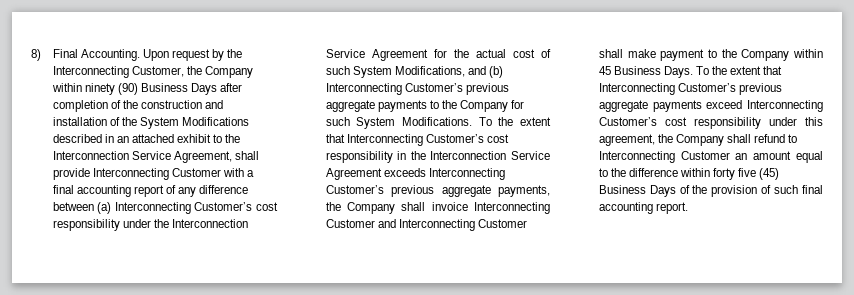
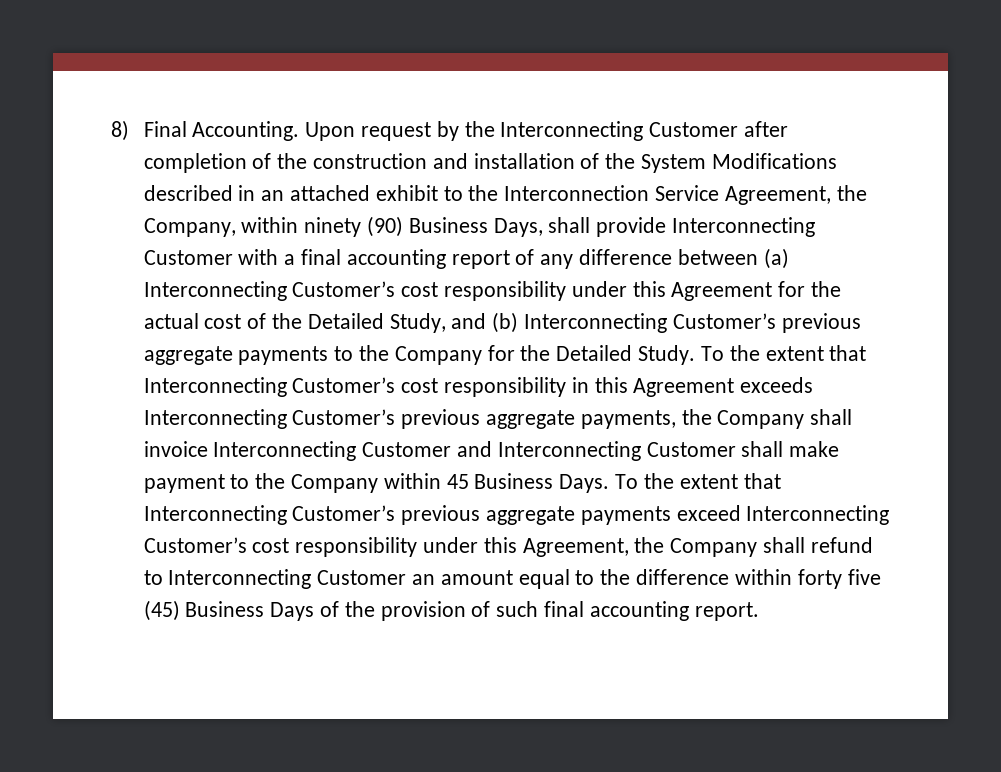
- Upon request by the Interconnecting Customer, the Company within ninety (90) Business Days after completion of the construction and installation of the System Modifications described in an attached exhibit to the Interconnection Service Agreement, shall provide Interconnecting Customer with a final accounting report of any difference between (a) Interconnecting Customer’s cost responsibility under the Interconnection Service Agreement for the actual cost of such System Modifications, and (b) Interconnecting Customer’s previous aggregate payments to the Company for such System Modifications.
+ Upon request by the Interconnecting Customer after completion of the construction and installation of the System Modifications described in an attached exhibit to the Interconnection Service Agreement, the Company, within ninety (90) Business Days, shall provide Interconnecting Customer with a final accounting report of any difference between (a) Interconnecting Customer’s cost responsibility under this Agreement for the actual cost of the Detailed Study, and (b) Interconnecting Customer’s previous aggregate payments to the Company for the Detailed Study.
- To the extent that Interconnecting Customer’s cost responsibility in the Interconnection Service Agreement exceeds Interconnecting Customer’s previous aggregate payments, the Company shall invoice Interconnecting Customer and Interconnecting Customer shall make payment to the Company within 45 Business Days.
+ To the extent that Interconnecting Customer’s cost responsibility in this Agreement exceeds Interconnecting Customer’s previous aggregate payments, the Company shall invoice Interconnecting Customer and Interconnecting Customer shall make payment to the Company within 45 Business Days.
- To the extent that Interconnecting Customer’s previous aggregate payments exceed Interconnecting Customer’s cost responsibility under this agreement, the Company shall refund to Interconnecting Customer an amount equal to the difference within forty five (45) Business Days of the provision of such final accounting report.
+ To the extent that Interconnecting Customer’s previous aggregate payments exceed Interconnecting Customer’s cost responsibility under this Agreement, the Company shall refund to Interconnecting Customer an amount equal to the difference within forty five (45) Business Days of the provision of such final accounting report.

